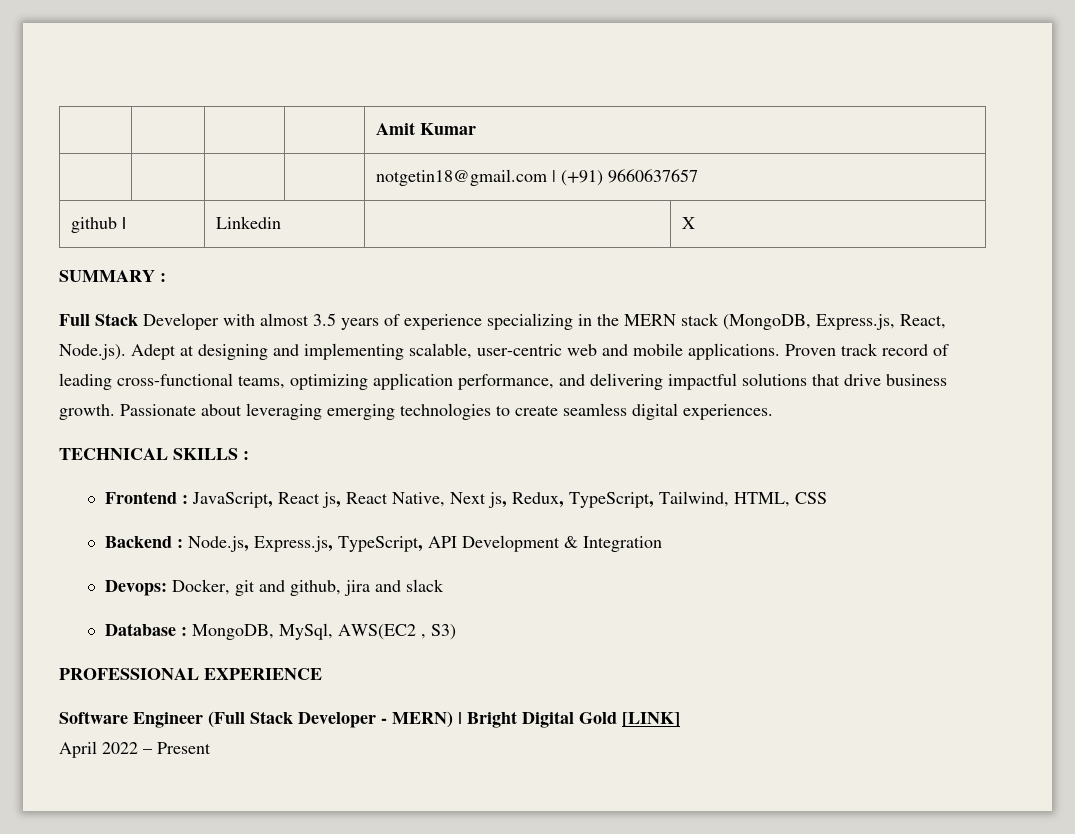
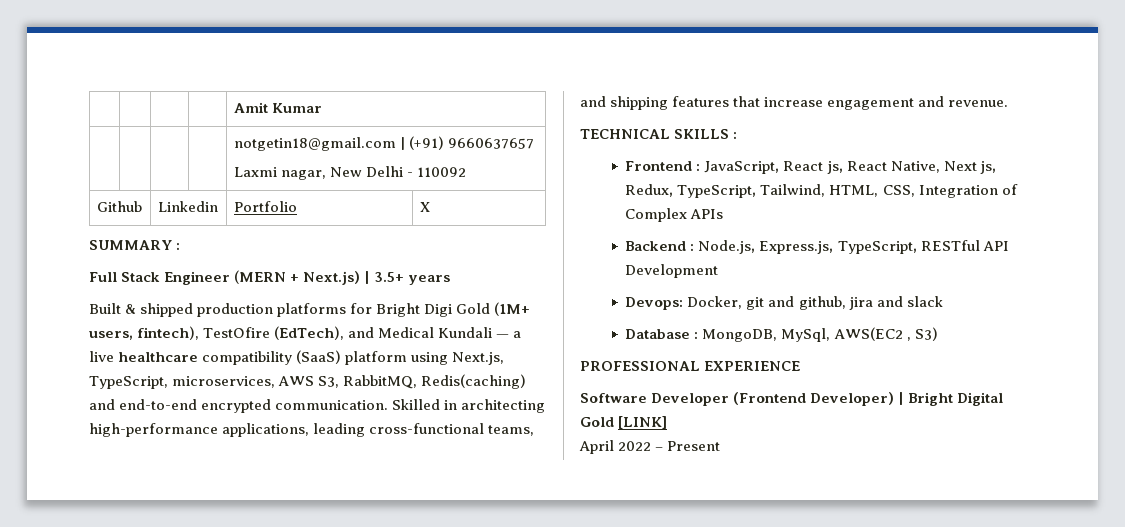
  | | | | notgetin18@gmail.com | (+91) 9660637657
- github | | Linkedin | | X
+ Laxmi nagar, New Delhi - 110092
+ Github | Linkedin | Portfolio | X
- Full Stack Developer with almost 3.5 years of experience specializing in the MERN stack (MongoDB, Express.js, React, Node.js). Adept at designing and implementing scalable, user-centric web and mobile applications. Proven track record of leading cross-functional teams, optimizing application performance, and delivering impactful solutions that drive business growth. Passionate about leveraging emerging technologies to create seamless digital experiences.
+ Full Stack Engineer (MERN + Next.js) | 3.5+ years
+ Built & shipped production platforms for Bright Digi Gold (1M+ users, fintech), TestOfire (EdTech), and Medical Kundali — a live healthcare compatibility (SaaS) platform using Next.js, TypeScript, microservices, AWS S3, RabbitMQ, Redis(caching) and end-to-end encrypted communication. Skilled in architecting high-performance applications, leading cross-functional teams, and shipping features that increase engagement and revenue.
- Frontend : JavaScript, React js, React Native, Next js, Redux, TypeScript, Tailwind, HTML, CSS
+ Frontend : JavaScript, React js, React Native, Next js, Redux, TypeScript, Tailwind, HTML, CSS, Integration of Complex APIs
- Backend : Node.js, Express.js, TypeScript, API Development & Integration
+ Backend : Node.js, Express.js, TypeScript, RESTful API Development
- Software Engineer (Full Stack Developer - MERN) | Bright Digital Gold [LINK]
+ Software Developer (Frontend Developer) | Bright Digital Gold [LINK]

